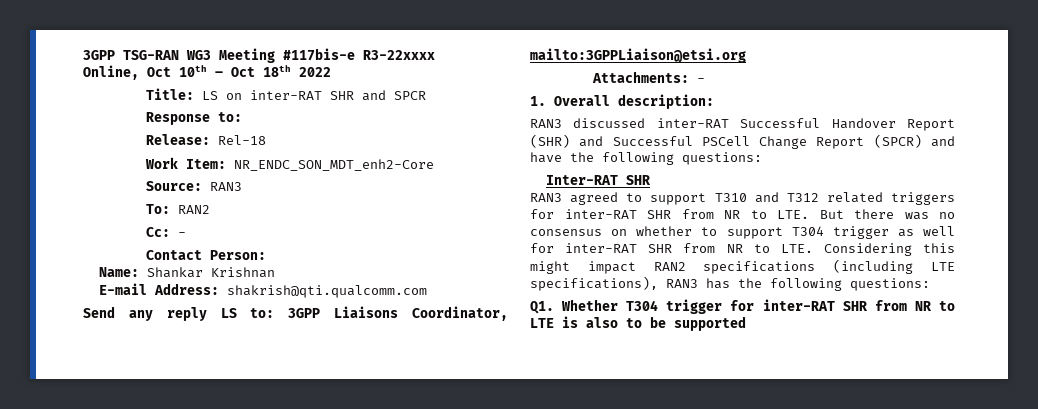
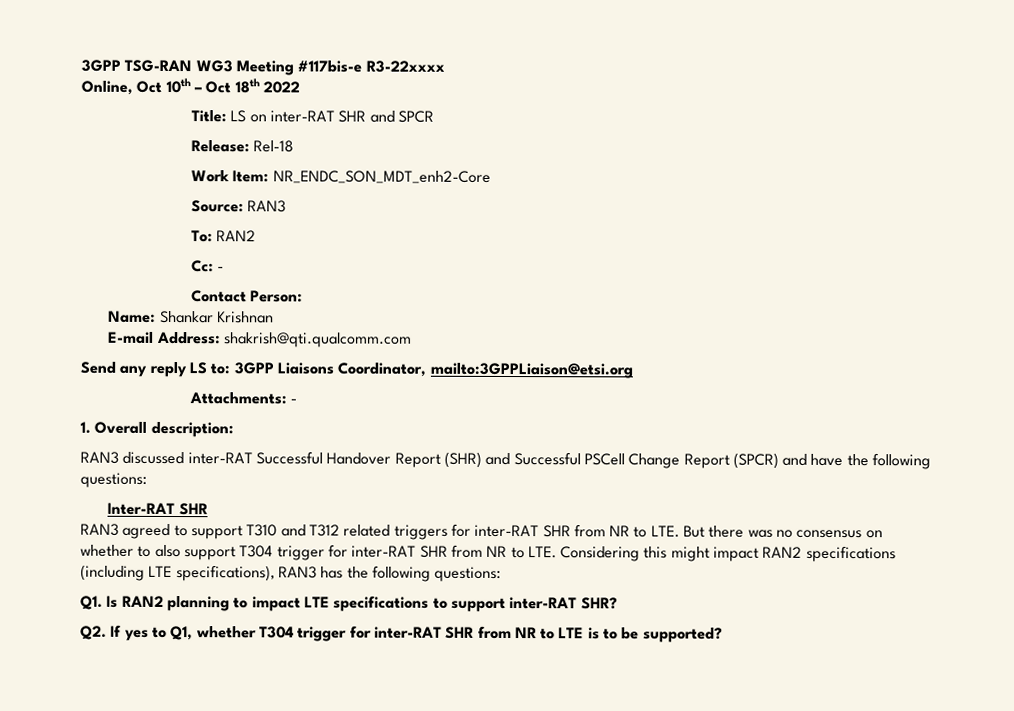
- Response to:
- RAN3 agreed to support T310 and T312 related triggers for inter-RAT SHR from NR to LTE. But there was no consensus on whether to support T304 trigger as well for inter-RAT SHR from NR to LTE. Considering this might impact RAN2 specifications (including LTE specifications), RAN3 has the following questions:
+ RAN3 agreed to support T310 and T312 related triggers for inter-RAT SHR from NR to LTE. But there was no consensus on whether to also support T304 trigger for inter-RAT SHR from NR to LTE. Considering this might impact RAN2 specifications (including LTE specifications), RAN3 has the following questions:
- Q1. Whether T304 trigger for inter-RAT SHR from NR to LTE is also to be supported
+ Q1. Is RAN2 planning to impact LTE specifications to support inter-RAT SHR?
+ Q2. If yes to Q1, whether T304 trigger for inter-RAT SHR from NR to LTE is to be supported?

